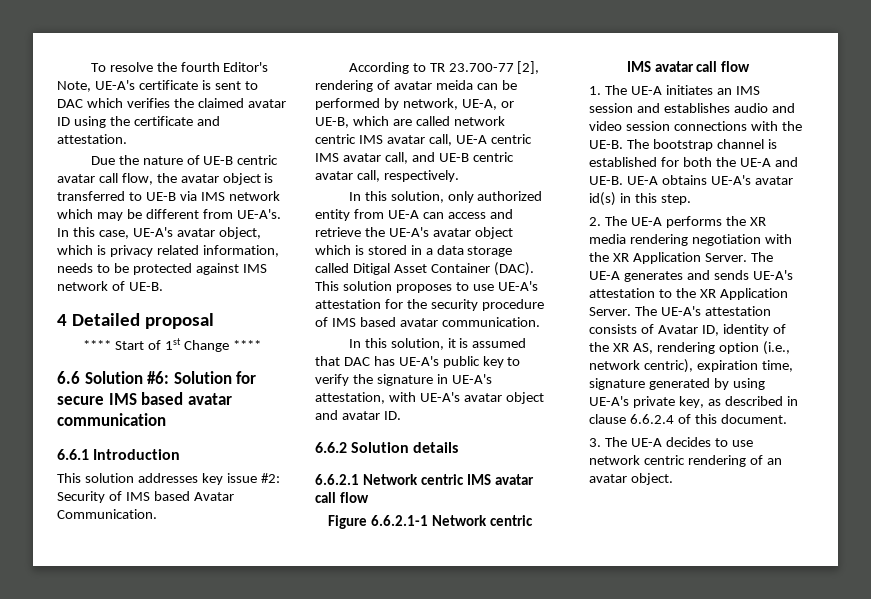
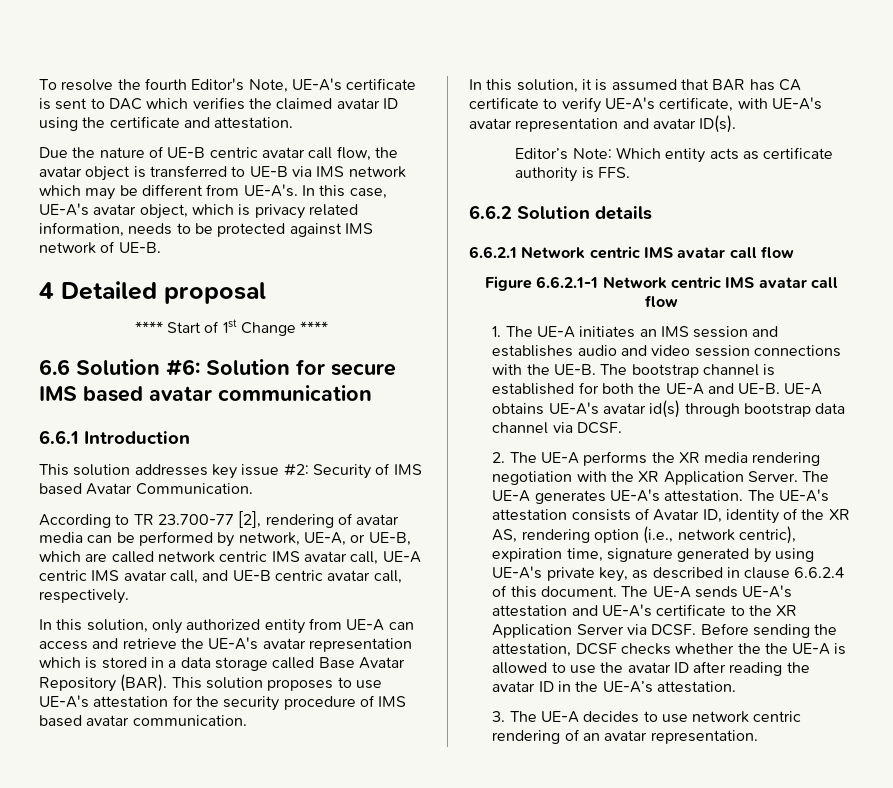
- According to TR 23.700-77 [2], rendering of avatar meida can be performed by network, UE-A, or UE-B, which are called network centric IMS avatar call, UE-A centric IMS avatar call, and UE-B centric avatar call, respectively.
+ According to TR 23.700-77 [2], rendering of avatar media can be performed by network, UE-A, or UE-B, which are called network centric IMS avatar call, UE-A centric IMS avatar call, and UE-B centric avatar call, respectively.
- In this solution, only authorized entity from UE-A can access and retrieve the UE-A's avatar object which is stored in a data storage called Ditigal Asset Container (DAC).
+ In this solution, only authorized entity from UE-A can access and retrieve the UE-A's avatar representation which is stored in a data storage called Base Avatar Repository (BAR).
- In this solution, it is assumed that DAC has UE-A's public key to verify the signature in UE-A's attestation, with UE-A's avatar object and avatar ID.
+ In this solution, it is assumed that BAR has CA certificate to verify UE-A's certificate, with UE-A's avatar representation and avatar ID(s).
+ Editor’s Note: Which entity acts as certificate authority is FFS.
- UE-A obtains UE-A's avatar id(s) in this step.
+ UE-A obtains UE-A's avatar id(s) through bootstrap data channel via DCSF.
- The UE-A generates and sends UE-A's attestation to the XR Application Server.
+ The UE-A generates UE-A's attestation.
+ The UE-A sends UE-A's attestation and UE-A's certificate to the XR Application Server via DCSF. Before sending the attestation, DCSF checks whether the the UE-A is allowed to use the avatar ID after reading the avatar ID in the UE-A’s attestation.
- 3. The UE-A decides to use network centric rendering of an avatar object.
+ 3. The UE-A decides to use network centric rendering of an avatar representation.

